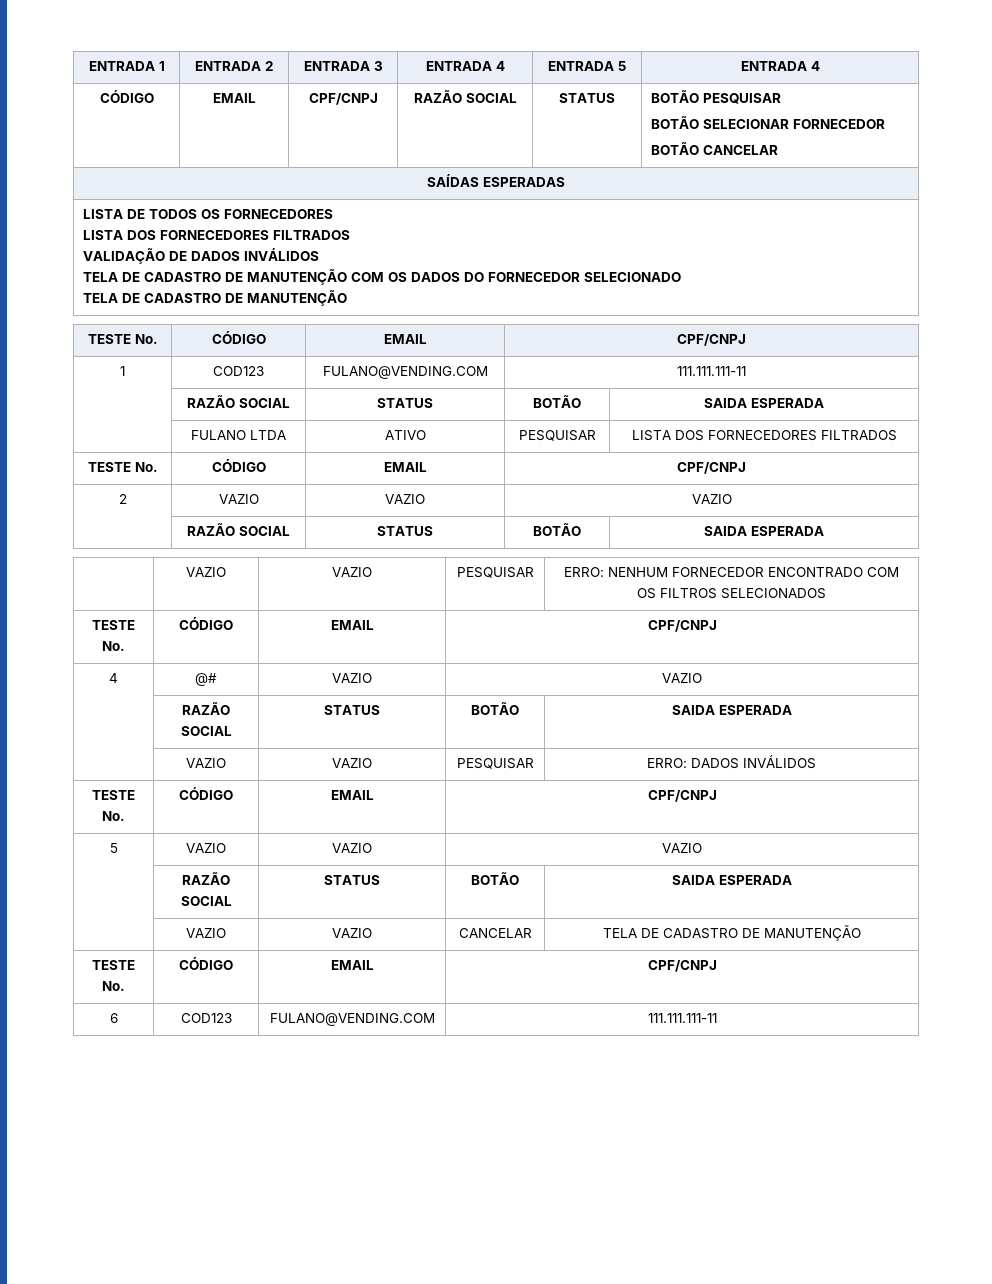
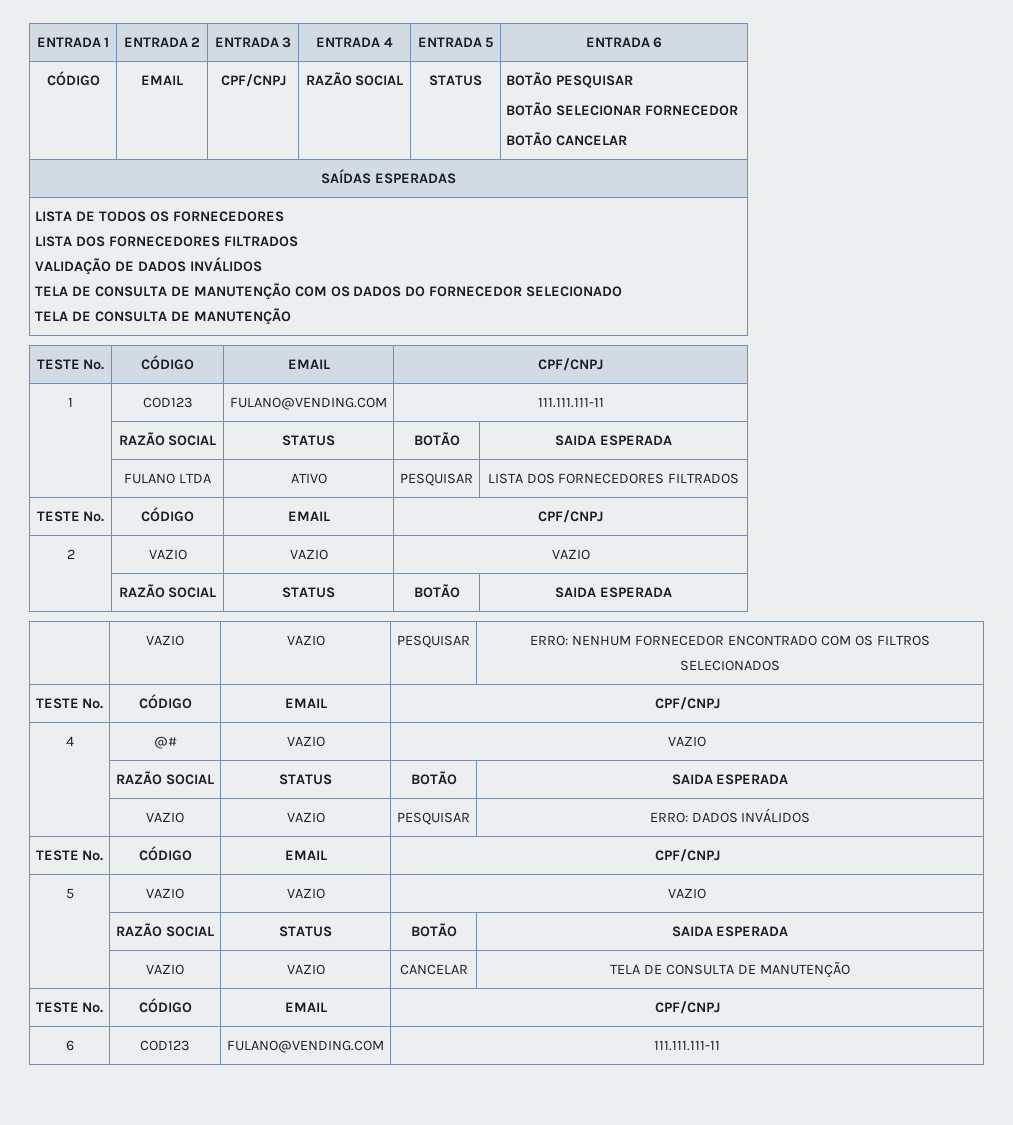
- ENTRADA 1 | ENTRADA 2 | ENTRADA 3 | ENTRADA 4 | ENTRADA 5 | ENTRADA 4
+ ENTRADA 1 | ENTRADA 2 | ENTRADA 3 | ENTRADA 4 | ENTRADA 5 | ENTRADA 6
  LISTA DE TODOS OS FORNECEDORES
  LISTA DOS FORNECEDORES FILTRADOS
  VALIDAÇÃO DE DADOS INVÁLIDOS
- TELA DE CADASTRO DE MANUTENÇÃO COM OS DADOS DO FORNECEDOR SELECIONADO
- TELA DE CADASTRO DE MANUTENÇÃO
+ TELA DE CONSULTA DE MANUTENÇÃO COM OS DADOS DO FORNECEDOR SELECIONADO
+ TELA DE CONSULTA DE MANUTENÇÃO
- | VAZIO | VAZIO | CANCELAR | TELA DE CADASTRO DE MANUTENÇÃO
+ | VAZIO | VAZIO | CANCELAR | TELA DE CONSULTA DE MANUTENÇÃO

